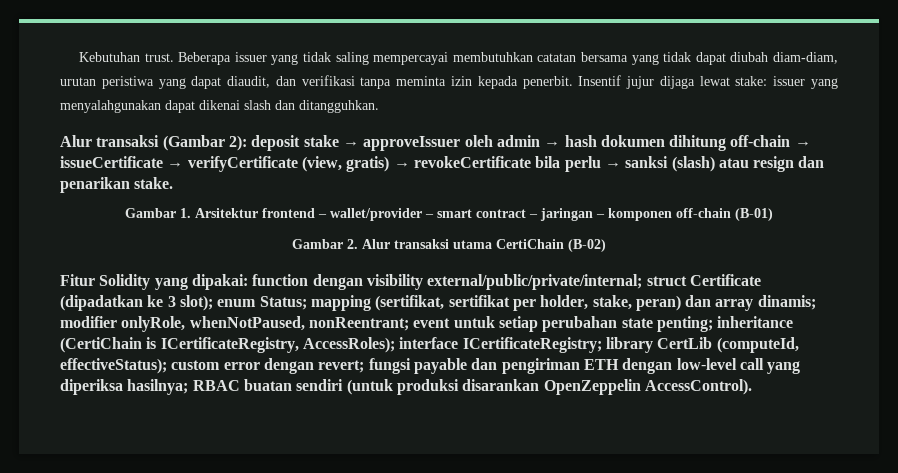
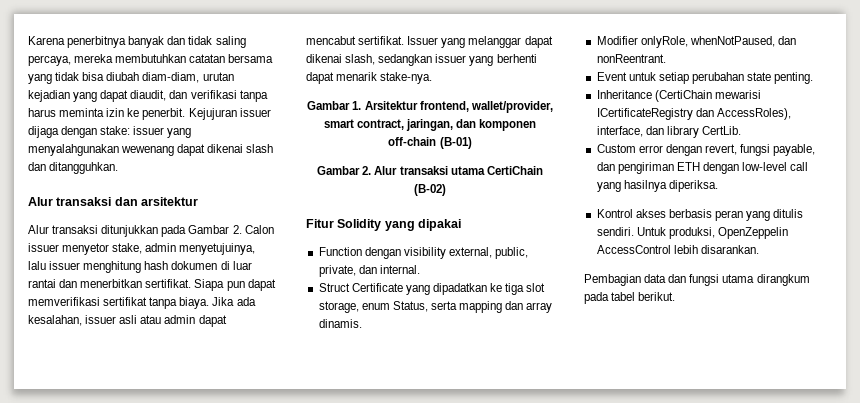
- Kebutuhan trust. Beberapa issuer yang tidak saling mempercayai membutuhkan catatan bersama yang tidak dapat diubah diam-diam, urutan peristiwa yang dapat diaudit, dan verifikasi tanpa meminta izin kepada penerbit. Insentif jujur dijaga lewat stake: issuer yang menyalahgunakan dapat dikenai slash dan ditangguhkan.
+ Karena penerbitnya banyak dan tidak saling percaya, mereka membutuhkan catatan bersama yang tidak bisa diubah diam-diam, urutan kejadian yang dapat diaudit, dan verifikasi tanpa harus meminta izin ke penerbit. Kejujuran issuer dijaga dengan stake: issuer yang menyalahgunakan wewenang dapat dikenai slash dan ditangguhkan.
- Alur transaksi (Gambar 2): deposit stake → approveIssuer oleh admin → hash dokumen dihitung off-chain → issueCertificate → verifyCertificate (view, gratis) → revokeCertificate bila perlu → sanksi (slash) atau resign dan penarikan stake.
- Gambar 1. Arsitektur frontend – wallet/provider – smart contract – jaringan – komponen off-chain (B-01)
+ Alur transaksi dan arsitektur
+ Alur transaksi ditunjukkan pada Gambar 2. Calon issuer menyetor stake, admin menyetujuinya, lalu issuer menghitung hash dokumen di luar rantai dan menerbitkan sertifikat. Siapa pun dapat memverifikasi sertifikat tanpa biaya. Jika ada kesalahan, issuer asli atau admin dapat mencabut sertifikat. Issuer yang melanggar dapat dikenai slash, sedangkan issuer yang berhenti dapat menarik stake-nya.
+ Gambar 1. Arsitektur frontend, wallet/provider, smart contract, jaringan, dan komponen off-chain (B-01)
- Fitur Solidity yang dipakai: function dengan visibility external/public/private/internal; struct Certificate (dipadatkan ke 3 slot); enum Status; mapping (sertifikat, sertifikat per holder, stake, peran) dan array dinamis; modifier onlyRole, whenNotPaused, nonReentrant; event untuk setiap perubahan state penting; inheritance (CertiChain is ICertificateRegistry, AccessRoles); interface ICertificateRegistry; library CertLib (computeId, effectiveStatus); custom error dengan revert; fungsi payable dan pengiriman ETH dengan low-level call yang diperiksa hasilnya; RBAC buatan sendiri (untuk produksi disarankan OpenZeppelin AccessControl).
+ Fitur Solidity yang dipakai
+ Function dengan visibility external, public, private, dan internal.
+ Struct Certificate yang dipadatkan ke tiga slot storage, enum Status, serta mapping dan array dinamis.
+ Modifier onlyRole, whenNotPaused, dan nonReentrant.
+ Event untuk setiap perubahan state penting.
+ Inheritance (CertiChain mewarisi ICertificateRegistry dan AccessRoles), interface, dan library CertLib.
+ Custom error dengan revert, fungsi payable, dan pengiriman ETH dengan low-level call yang hasilnya diperiksa.
+ Kontrol akses berbasis peran yang ditulis sendiri. Untuk produksi, OpenZeppelin AccessControl lebih disarankan.
+ Pembagian data dan fungsi utama dirangkum pada tabel berikut.

